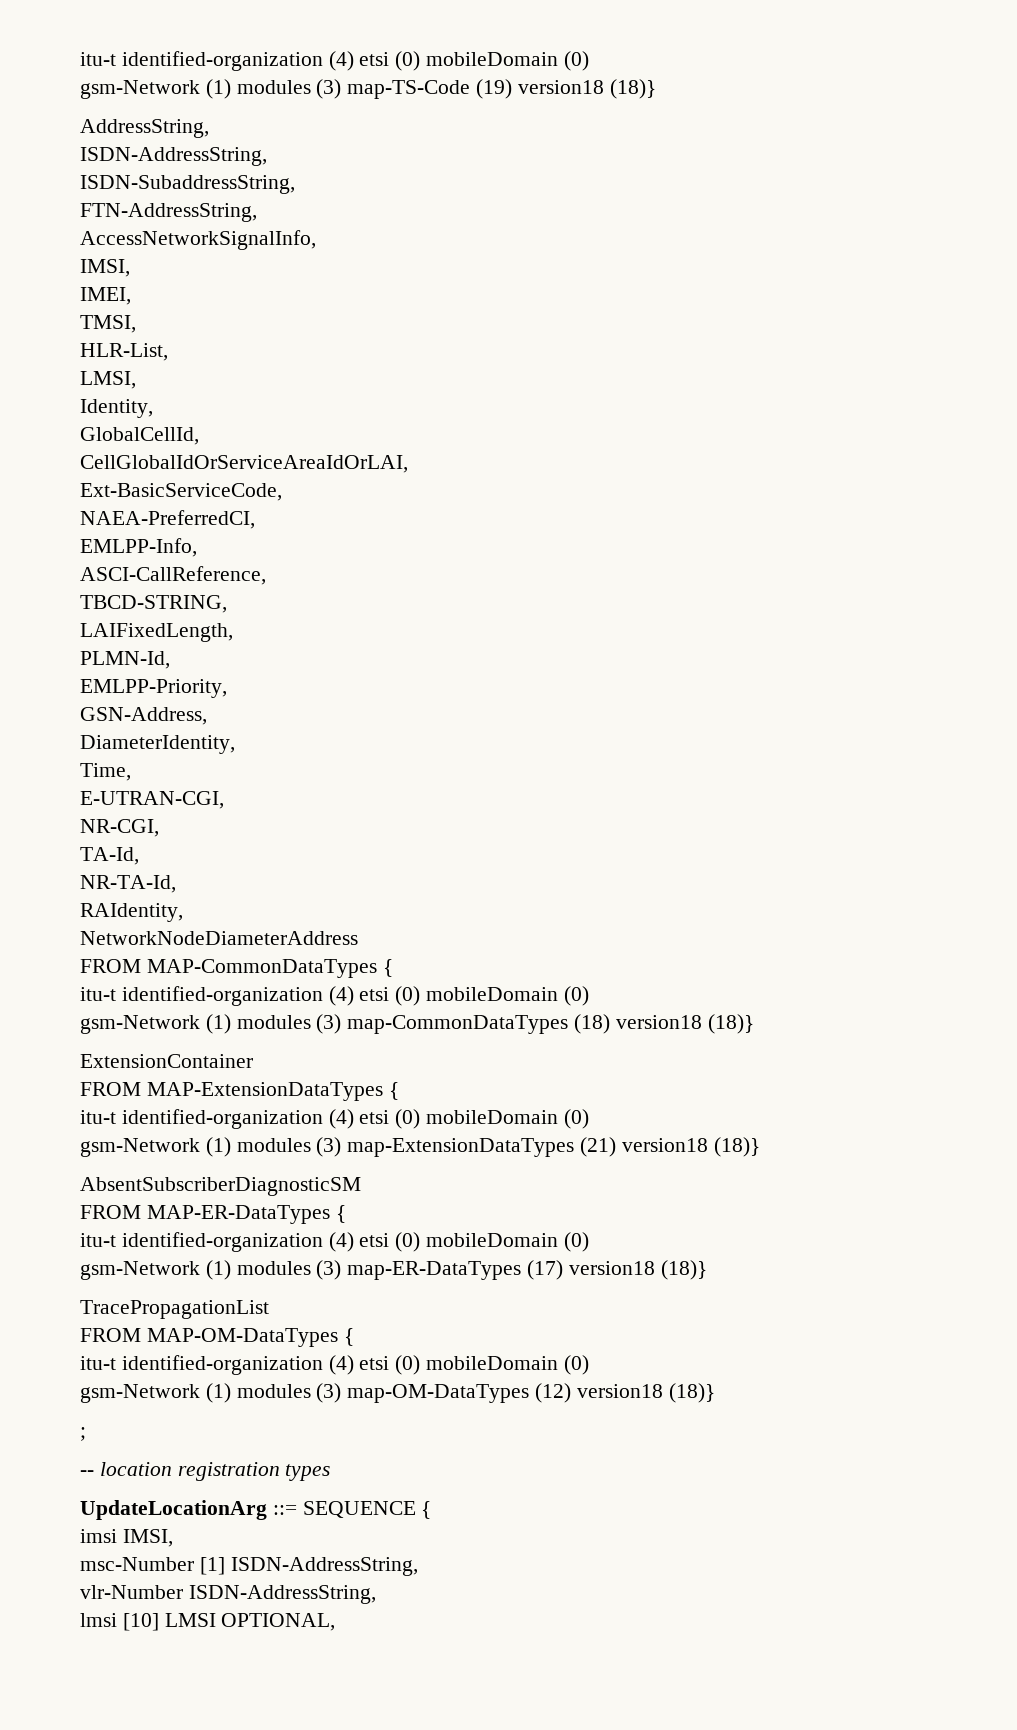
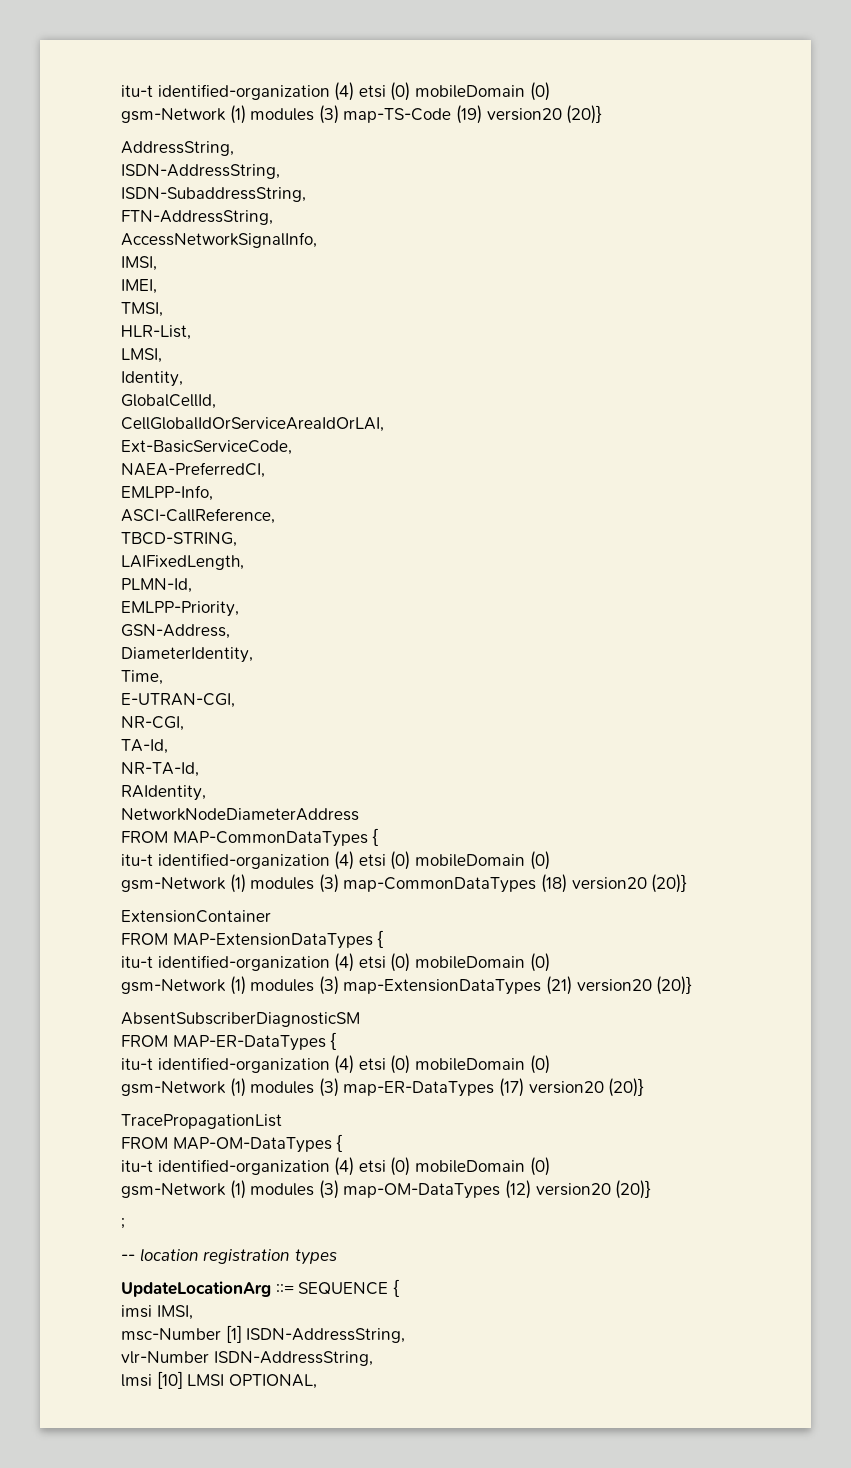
- gsm-Network (1) modules (3) map-TS-Code (19) version18 (18)}
+ gsm-Network (1) modules (3) map-TS-Code (19) version20 (20)}
- gsm-Network (1) modules (3) map-CommonDataTypes (18) version18 (18)}
+ gsm-Network (1) modules (3) map-CommonDataTypes (18) version20 (20)}
- gsm-Network (1) modules (3) map-ExtensionDataTypes (21) version18 (18)}
+ gsm-Network (1) modules (3) map-ExtensionDataTypes (21) version20 (20)}
- gsm-Network (1) modules (3) map-ER-DataTypes (17) version18 (18)}
+ gsm-Network (1) modules (3) map-ER-DataTypes (17) version20 (20)}
- gsm-Network (1) modules (3) map-OM-DataTypes (12) version18 (18)}
+ gsm-Network (1) modules (3) map-OM-DataTypes (12) version20 (20)}

